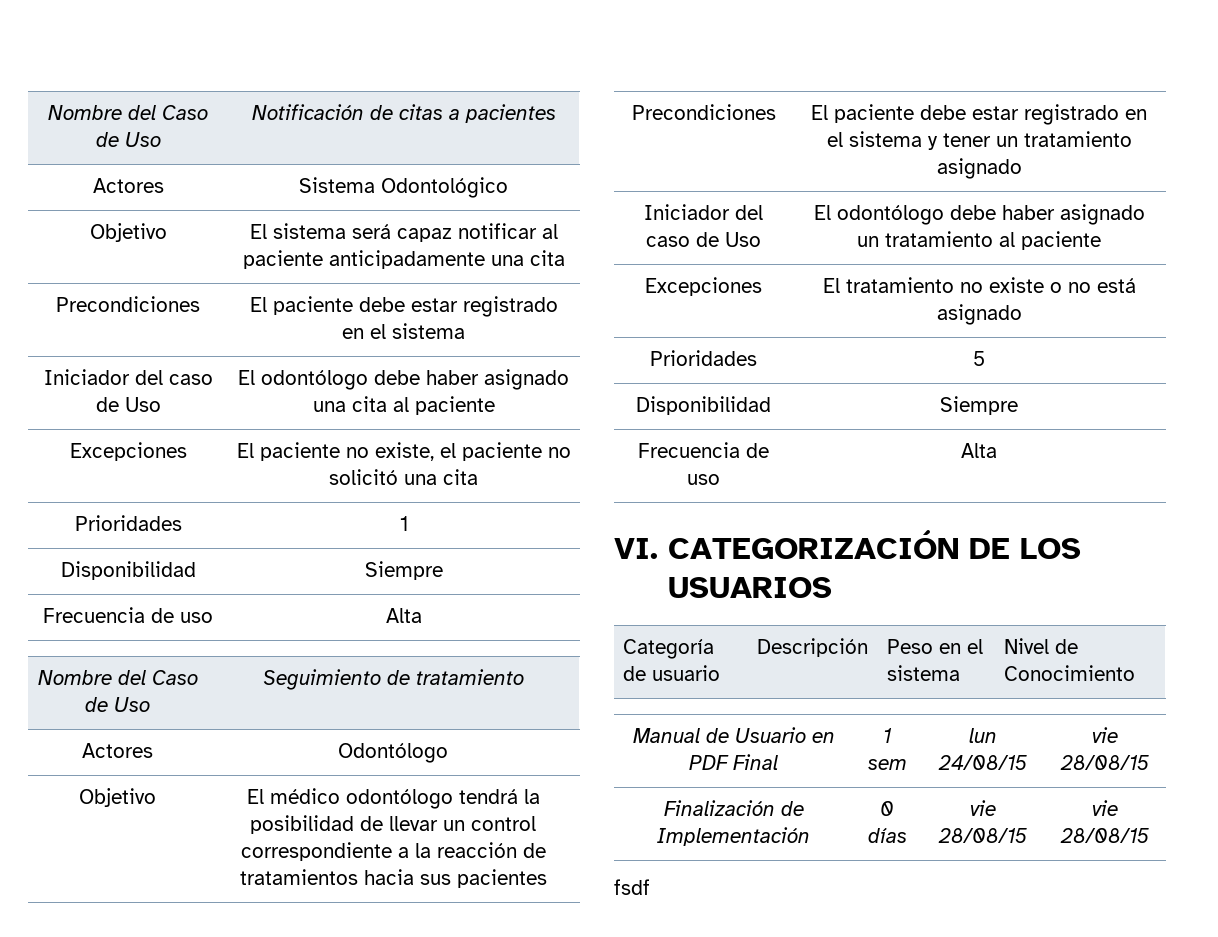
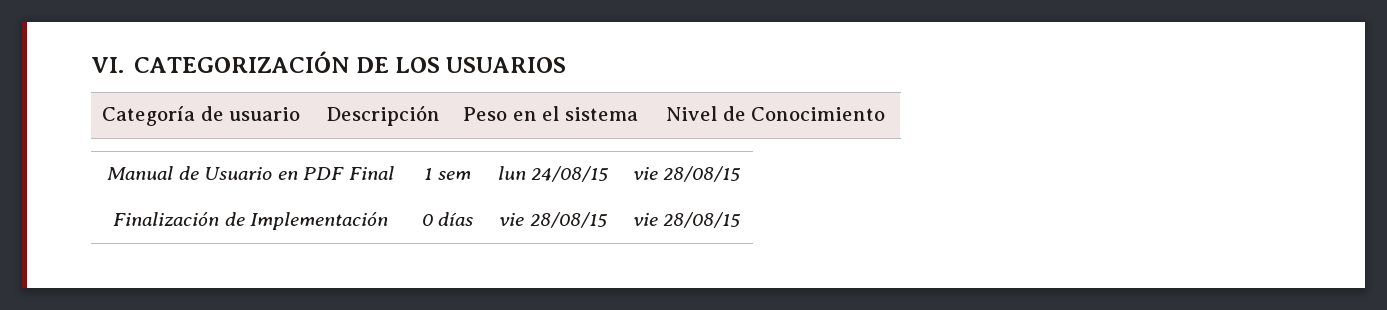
- Nombre del Caso de Uso | Notificación de citas a pacientes
- Actores | Sistema Odontológico
- Objetivo | El sistema será capaz notificar al paciente anticipadamente una cita
- Precondiciones | El paciente debe estar registrado en el sistema
- Iniciador del caso de Uso | El odontólogo debe haber asignado una cita al paciente
- Excepciones | El paciente no existe, el paciente no solicitó una cita
- Prioridades | 1
- Disponibilidad | Siempre
- Frecuencia de uso | Alta
- Nombre del Caso de Uso | Seguimiento de tratamiento
- Actores | Odontólogo
- Objetivo | El médico odontólogo tendrá la posibilidad de llevar un control correspondiente a la reacción de tratamientos hacia sus pacientes
- Precondiciones | El paciente debe estar registrado en el sistema y tener un tratamiento asignado
- Iniciador del caso de Uso | El odontólogo debe haber asignado un tratamiento al paciente
- Excepciones | El tratamiento no existe o no está asignado
- Prioridades | 5
- Disponibilidad | Siempre
- Frecuencia de uso | Alta
- fsdf

